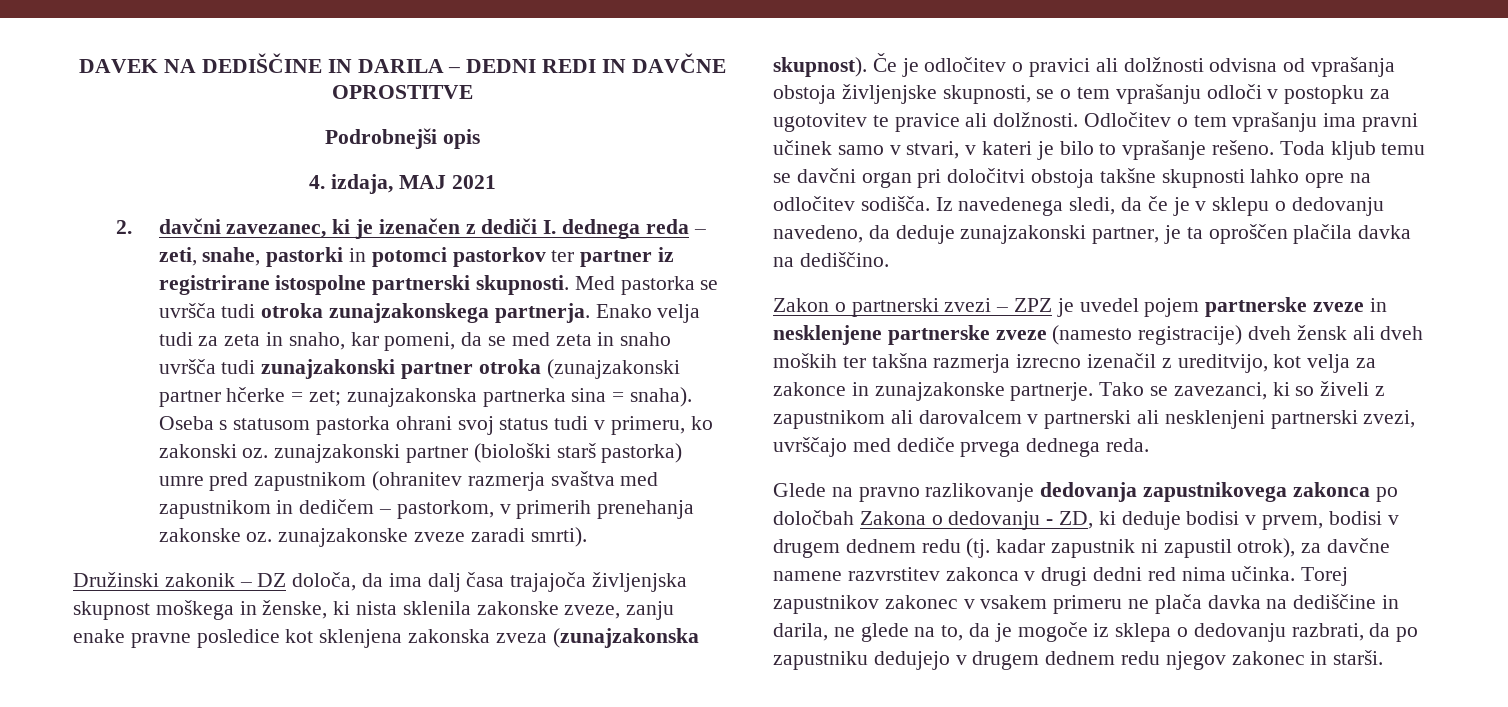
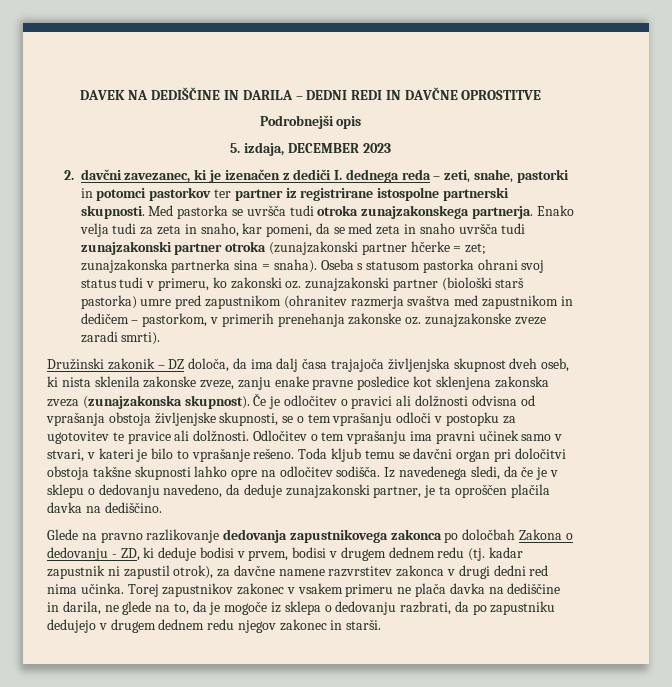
- 4. izdaja, MAJ 2021
+ 5. izdaja, DECEMBER 2023
- Družinski zakonik – DZ določa, da ima dalj časa trajajoča življenjska skupnost moškega in ženske, ki nista sklenila zakonske zveze, zanju enake pravne posledice kot sklenjena zakonska zveza (zunajzakonska skupnost).
+ Družinski zakonik – DZ določa, da ima dalj časa trajajoča življenjska skupnost dveh oseb, ki nista sklenila zakonske zveze, zanju enake pravne posledice kot sklenjena zakonska zveza (zunajzakonska skupnost).
- Zakon o partnerski zvezi – ZPZ je uvedel pojem partnerske zveze in nesklenjene partnerske zveze (namesto registracije) dveh žensk ali dveh moških ter takšna razmerja izrecno izenačil z ureditvijo, kot velja za zakonce in zunajzakonske partnerje. Tako se zavezanci, ki so živeli z zapustnikom ali darovalcem v partnerski ali nesklenjeni partnerski zvezi, uvrščajo med dediče prvega dednega reda.

